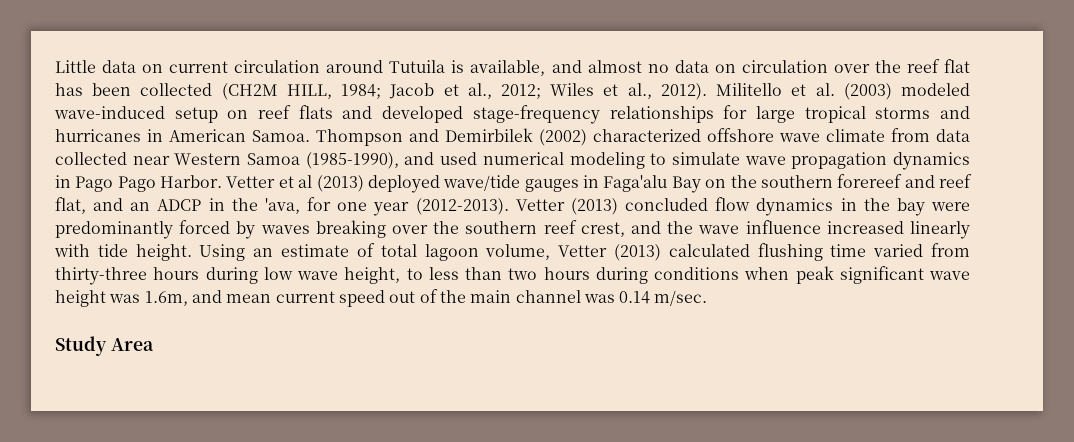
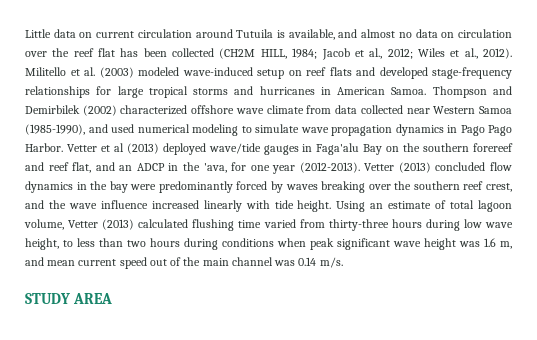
- Using an estimate of total lagoon volume, Vetter (2013) calculated flushing time varied from thirty-three hours during low wave height, to less than two hours during conditions when peak significant wave height was 1.6m, and mean current speed out of the main channel was 0.14 m/sec.
- Study Area
+ Using an estimate of total lagoon volume, Vetter (2013) calculated flushing time varied from thirty-three hours during low wave height, to less than two hours during conditions when peak significant wave height was 1.6 m, and mean current speed out of the main channel was 0.14 m/s.
+ STUDY AREA

